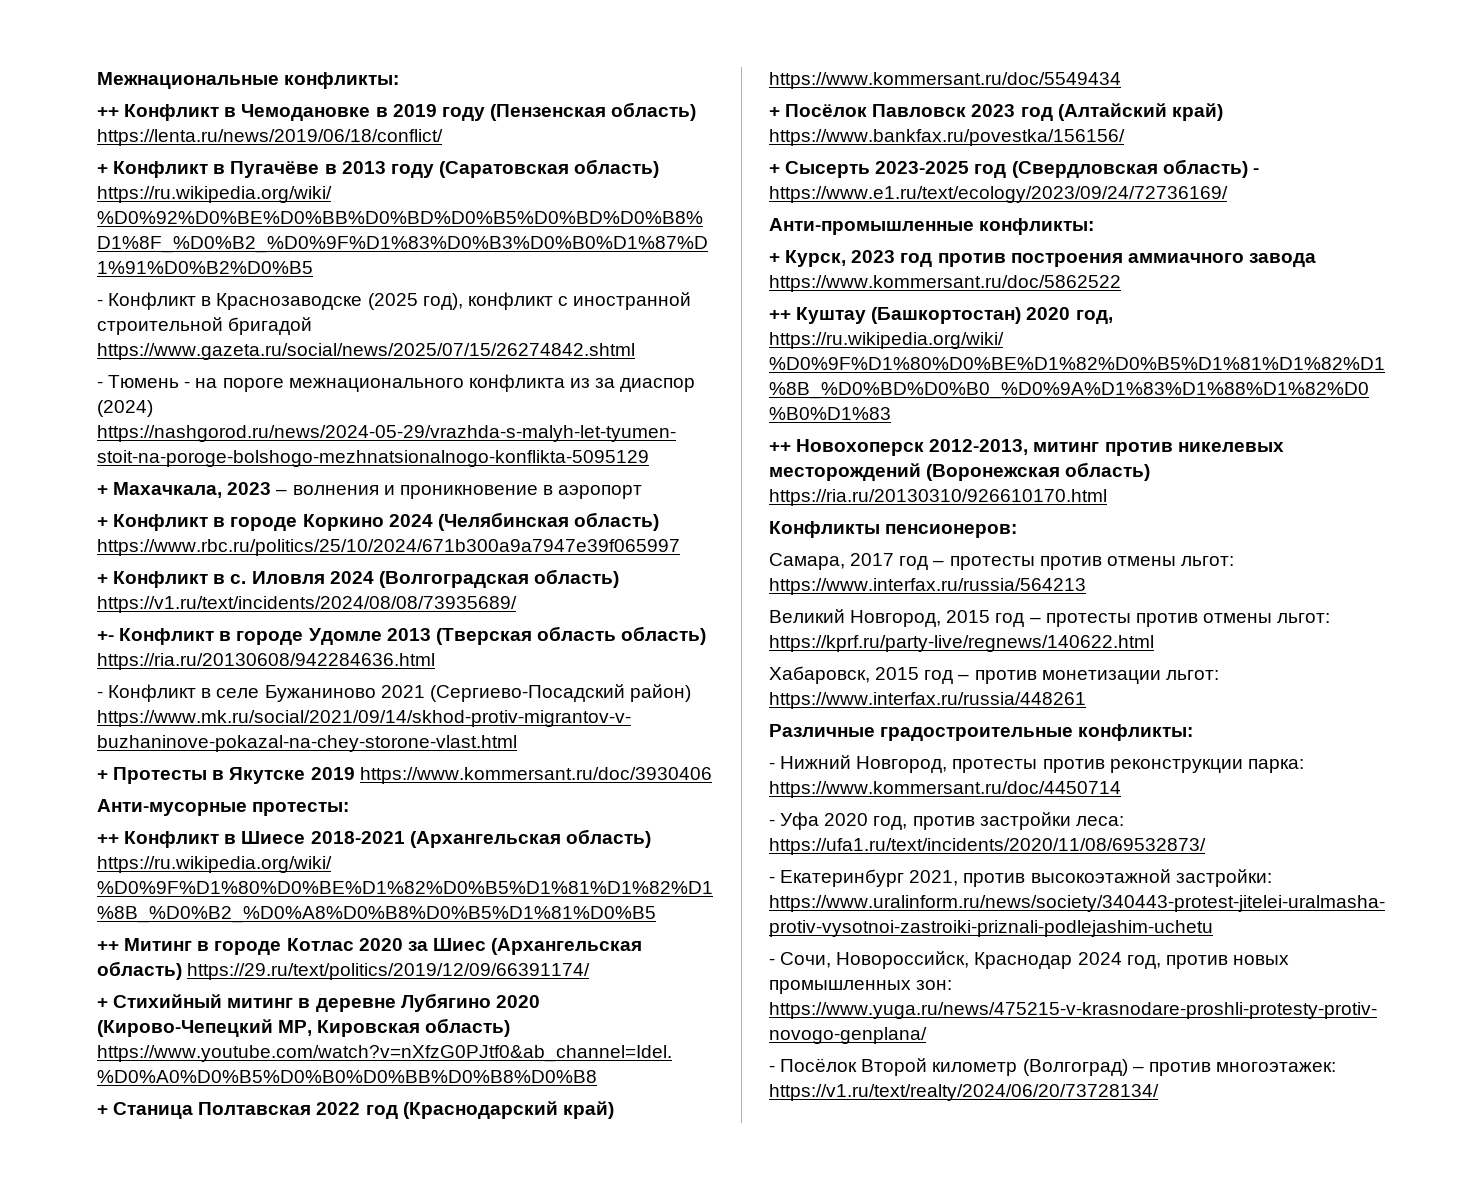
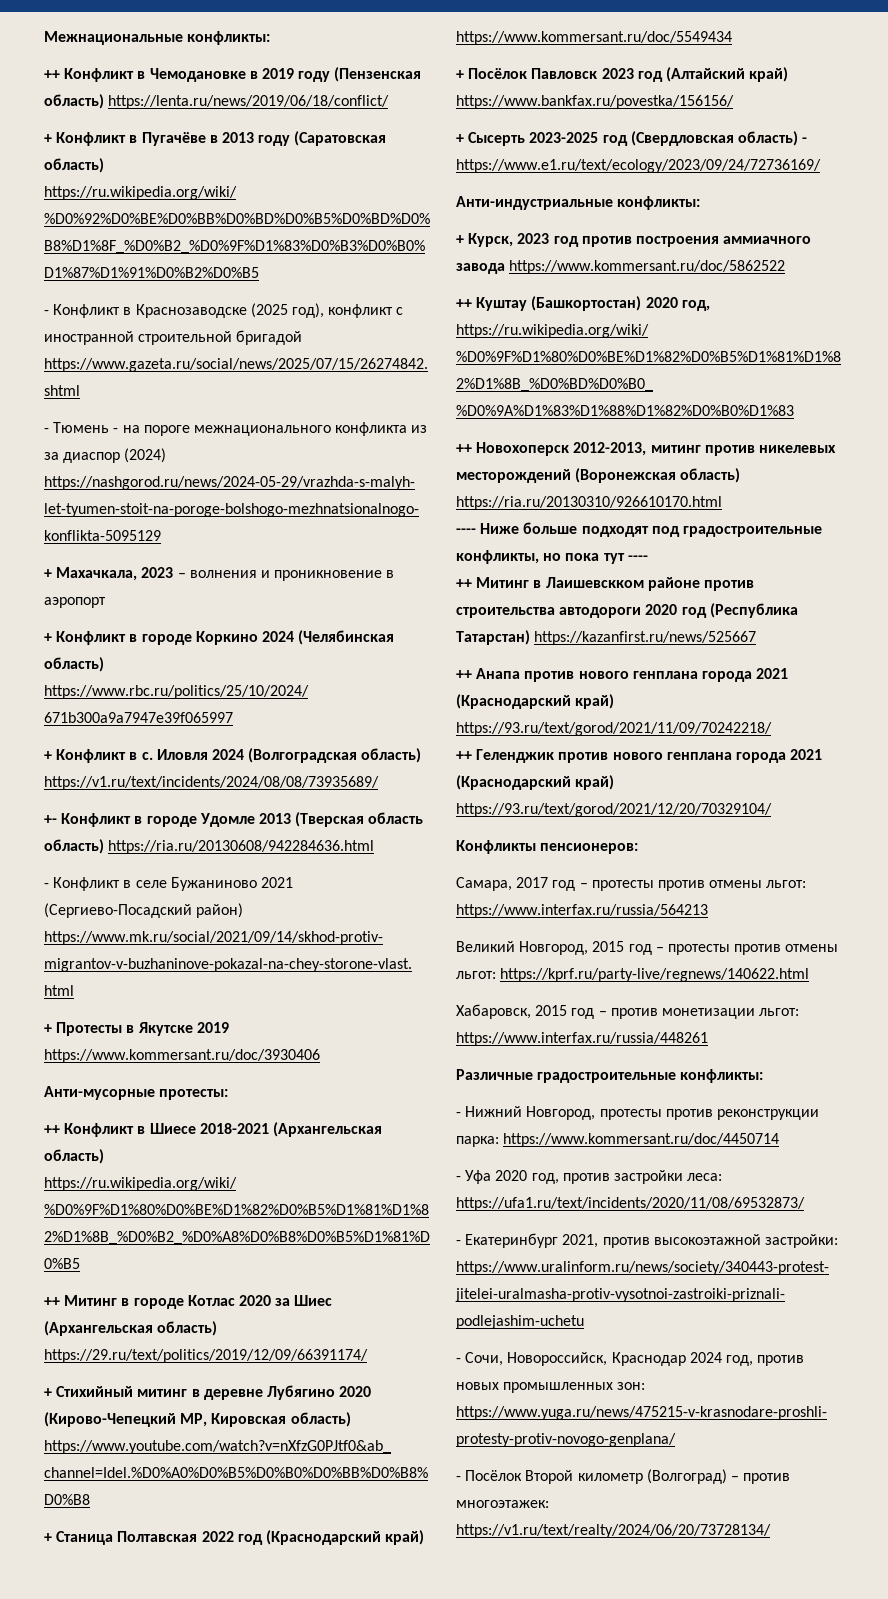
- Анти-промышленные конфликты:
+ Анти-индустриальные конфликты:
+ ---- Ниже больше подходят под градостроительные конфликты, но пока тут ----
+ ++ Митинг в Лаишевскком районе против строительства автодороги 2020 год (Республика Татарстан) https://kazanfirst.ru/news/525667
+ ++ Анапа против нового генплана города 2021 (Краснодарский край) https://93.ru/text/gorod/2021/11/09/70242218/
+ ++ Геленджик против нового генплана города 2021 (Краснодарский край) https://93.ru/text/gorod/2021/12/20/70329104/

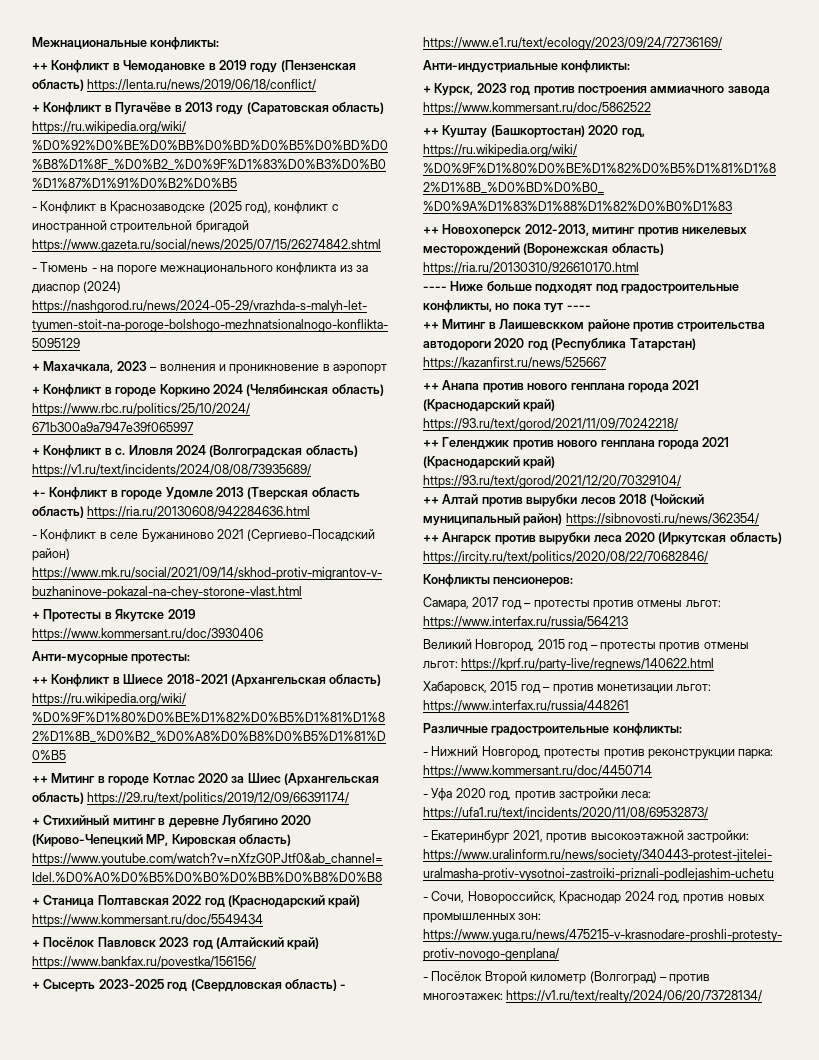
+ ++ Алтай против вырубки лесов 2018 (Чойский муниципальный район) https://sibnovosti.ru/news/362354/
+ ++ Ангарск против вырубки леса 2020 (Иркутская область) https://ircity.ru/text/politics/2020/08/22/70682846/

